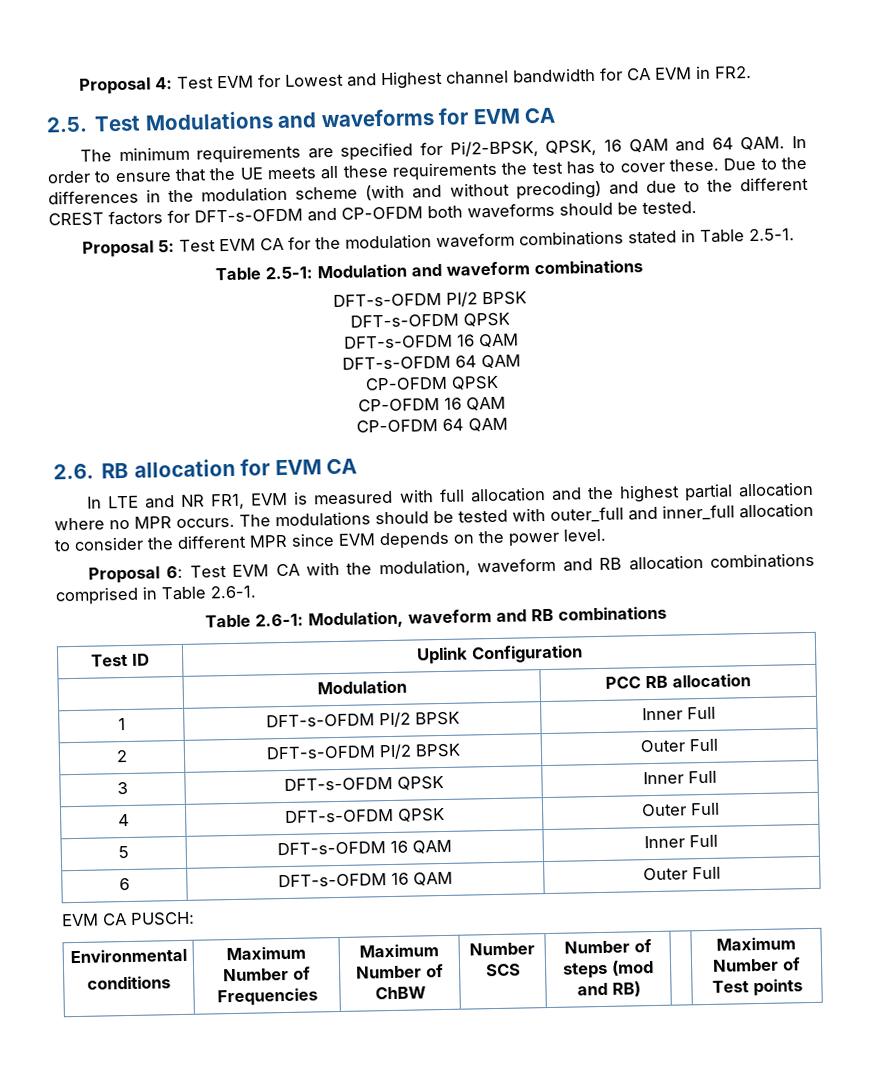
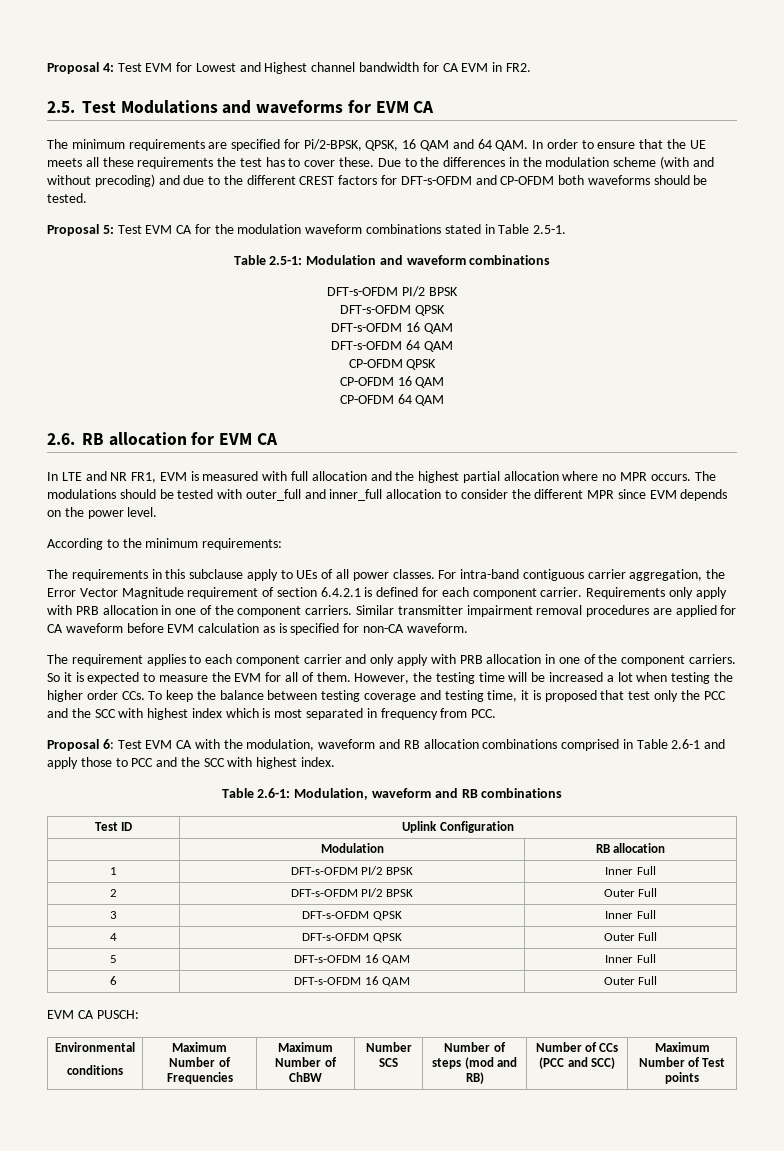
+ According to the minimum requirements:
+ The requirements in this subclause apply to UEs of all power classes. For intra-band contiguous carrier aggregation, the Error Vector Magnitude requirement of section 6.4.2.1 is defined for each component carrier. Requirements only apply with PRB allocation in one of the component carriers. Similar transmitter impairment removal procedures are applied for CA waveform before EVM calculation as is specified for non-CA waveform.
+ The requirement applies to each component carrier and only apply with PRB allocation in one of the component carriers. So it is expected to measure the EVM for all of them. However, the testing time will be increased a lot when testing the higher order CCs. To keep the balance between testing coverage and testing time, it is proposed that test only the PCC and the SCC with highest index which is most separated in frequency from PCC.
- Proposal 6: Test EVM CA with the modulation, waveform and RB allocation combinations comprised in Table 2.6-1.
+ Proposal 6: Test EVM CA with the modulation, waveform and RB allocation combinations comprised in Table 2.6-1 and apply those to PCC and the SCC with highest index.
- | Modulation | PCC RB allocation
+ | Modulation | RB allocation
  Environmental
- conditions | Maximum Number of Frequencies | Maximum Number of ChBW | Number SCS | Number of steps (mod and RB) | | Maximum Number of Test points
+ conditions | Maximum Number of Frequencies | Maximum Number of ChBW | Number SCS | Number of steps (mod and RB) | Number of CCs (PCC and SCC) | Maximum Number of Test points

